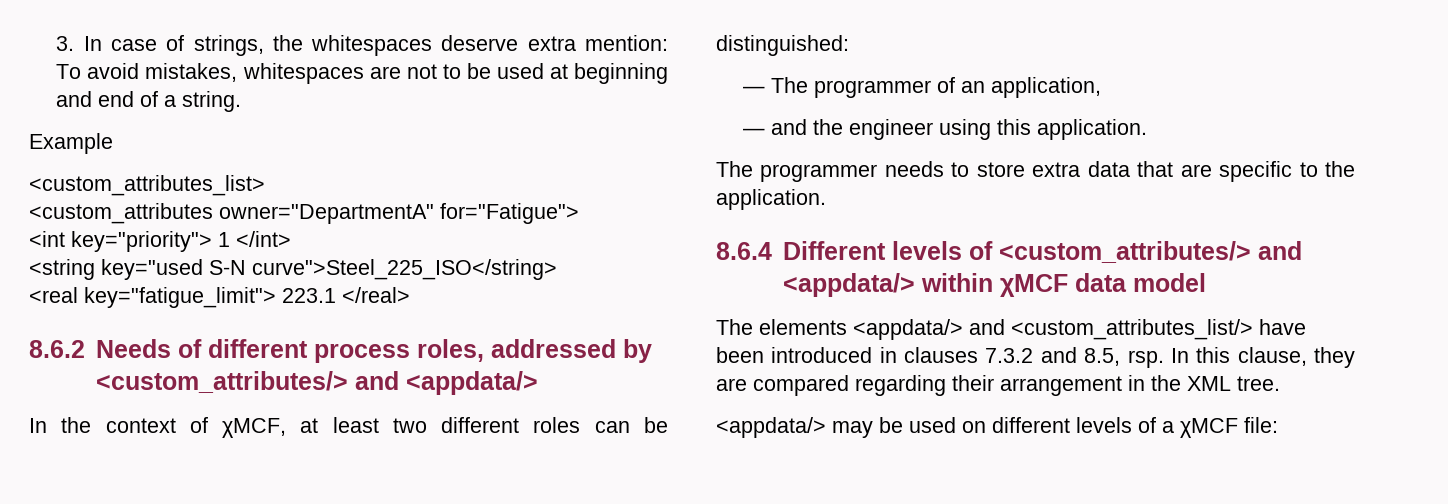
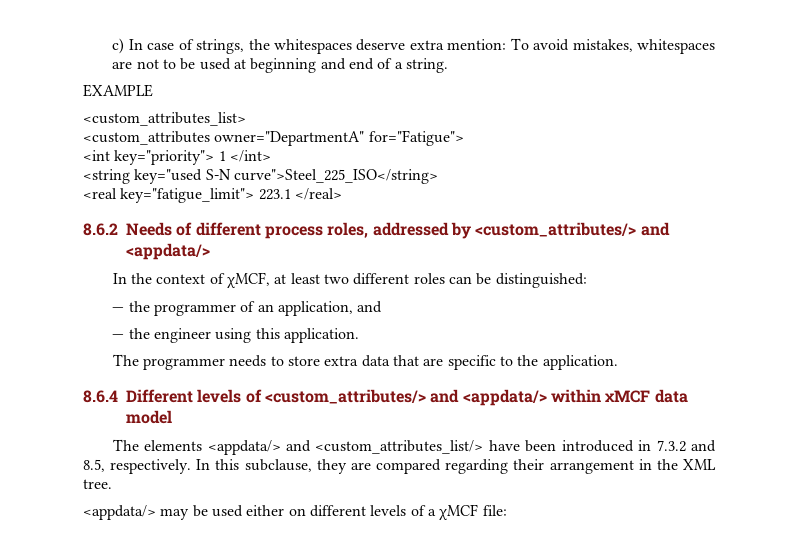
- 3. In case of strings, the whitespaces deserve extra mention: To avoid mistakes, whitespaces are not to be used at beginning and end of a string.
+ c) In case of strings, the whitespaces deserve extra mention: To avoid mistakes, whitespaces are not to be used at beginning and end of a string.
- Example
+ EXAMPLE
- — The programmer of an application,
- — and the engineer using this application.
+ — the programmer of an application, and
+ — the engineer using this application.
- The elements <appdata/> and <custom_attributes_list/> have been introduced in clauses 7.3.2 and 8.5, rsp.
+ The elements <appdata/> and <custom_attributes_list/> have been introduced in 7.3.2 and 8.5, respectively.
- In this clause, they are compared regarding their arrangement in the XML tree.
+ In this subclause, they are compared regarding their arrangement in the XML tree.
- <appdata/> may be used on different levels of a χMCF file:
+ <appdata/> may be used either on different levels of a χMCF file:

